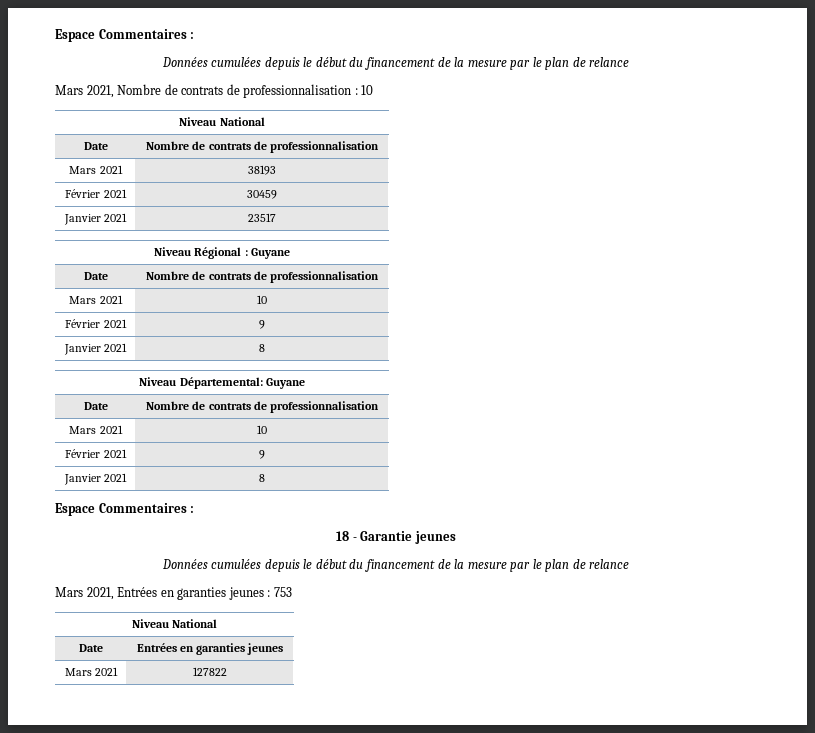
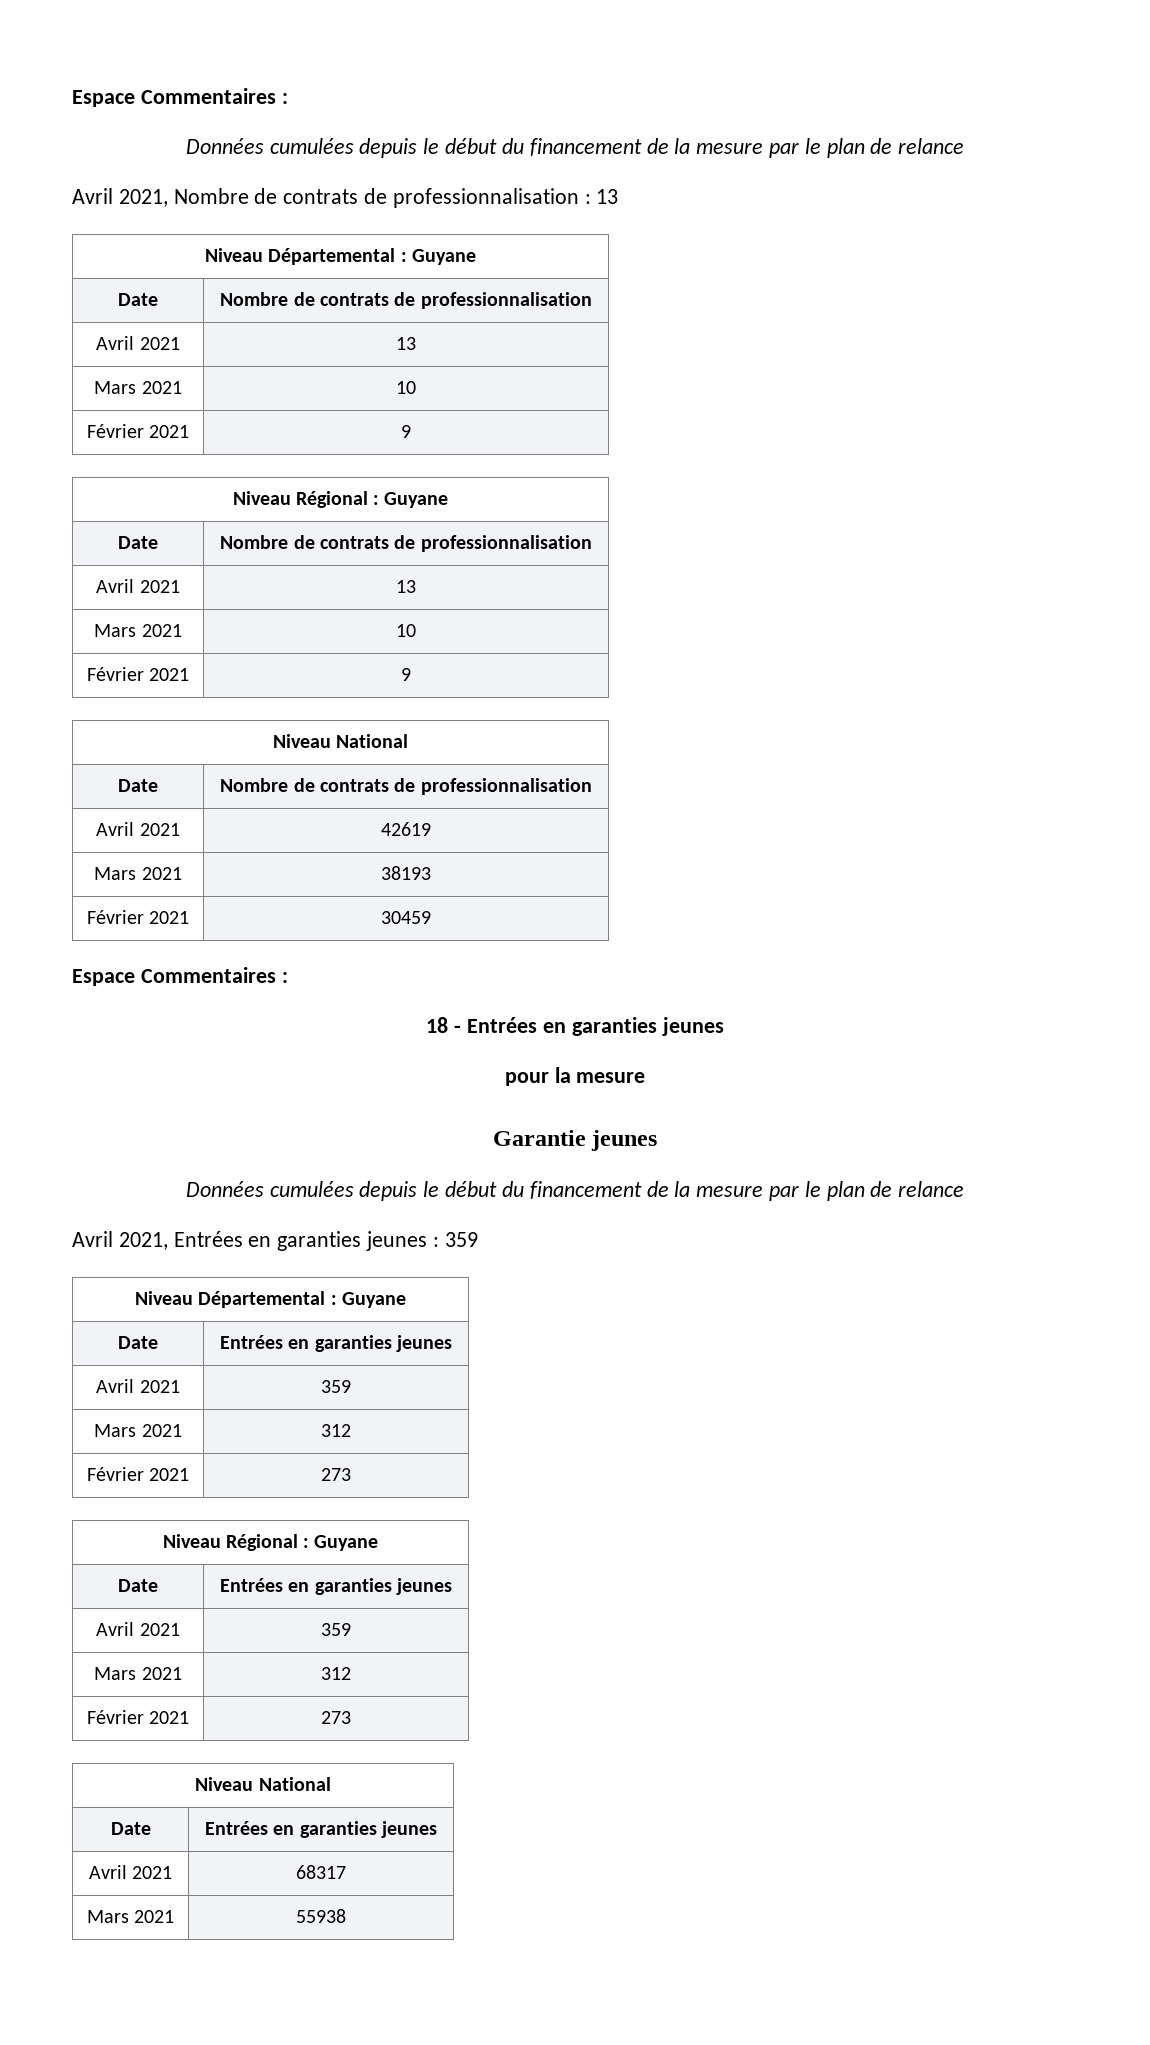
- Mars 2021, Nombre de contrats de professionnalisation : 10
- Niveau National
+ Avril 2021, Nombre de contrats de professionnalisation : 13
+ Niveau Départemental : Guyane
  Date | Nombre de contrats de professionnalisation
- Mars 2021 | 38193
- Février 2021 | 30459
- Janvier 2021 | 23517
+ Avril 2021 | 13
+ Mars 2021 | 10
+ Février 2021 | 9
  Niveau Régional : Guyane
  Date | Nombre de contrats de professionnalisation
+ Avril 2021 | 13
  Mars 2021 | 10
  Février 2021 | 9
- Janvier 2021 | 8
- Niveau Départemental: Guyane
+ Niveau National
  Date | Nombre de contrats de professionnalisation
- Mars 2021 | 10
- Février 2021 | 9
- Janvier 2021 | 8
+ Avril 2021 | 42619
+ Mars 2021 | 38193
+ Février 2021 | 30459
- 18 - Garantie jeunes
+ 18 - Entrées en garanties jeunes
+ pour la mesure
+ Garantie jeunes
- Mars 2021, Entrées en garanties jeunes : 753
+ Avril 2021, Entrées en garanties jeunes : 359
+ Niveau Départemental : Guyane
+ Date | Entrées en garanties jeunes
+ Avril 2021 | 359
+ Mars 2021 | 312
+ Février 2021 | 273
+ Niveau Régional : Guyane
+ Date | Entrées en garanties jeunes
+ Avril 2021 | 359
+ Mars 2021 | 312
+ Février 2021 | 273
- Mars 2021 | 127822
+ Avril 2021 | 68317
+ Mars 2021 | 55938

